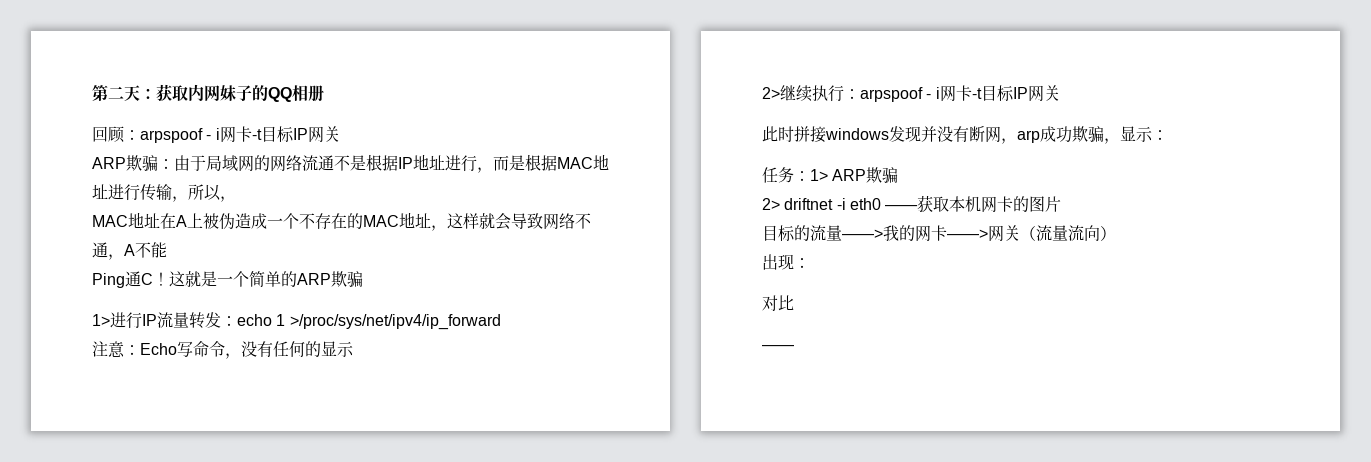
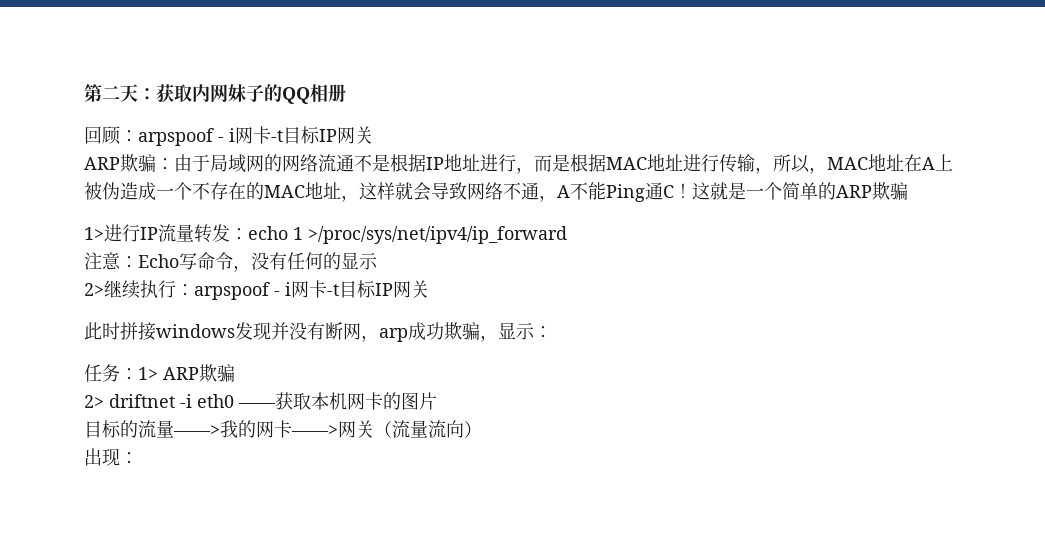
- ARP欺骗：由于局域网的网络流通不是根据IP地址进行，而是根据MAC地址进行传输，所以，
- MAC地址在A上被伪造成一个不存在的MAC地址，这样就会导致网络不通，A不能
- Ping通C！
+ ARP欺骗：由于局域网的网络流通不是根据IP地址进行，而是根据MAC地址进行传输，所以，MAC地址在A上被伪造成一个不存在的MAC地址，这样就会导致网络不通，A不能Ping通C！
- 对比
- ——

